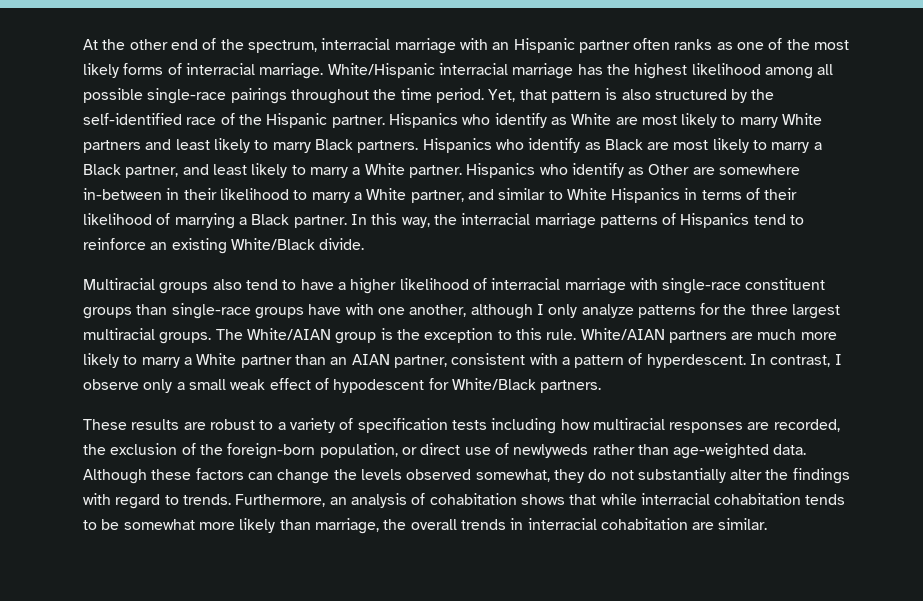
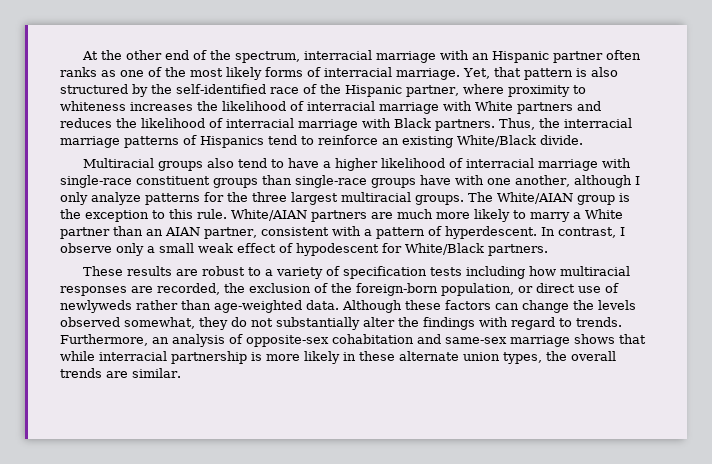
- White/Hispanic interracial marriage has the highest likelihood among all possible single-race pairings throughout the time period.
- Yet, that pattern is also structured by the self-identified race of the Hispanic partner. Hispanics who identify as White are most likely to marry White partners and least likely to marry Black partners. Hispanics who identify as Black are most likely to marry a Black partner, and least likely to marry a White partner. Hispanics who identify as Other are somewhere in-between in their likelihood to marry a White partner, and similar to White Hispanics in terms of their likelihood of marrying a Black partner. In this way, the interracial marriage patterns of Hispanics tend to reinforce an existing White/Black divide.
+ Yet, that pattern is also structured by the self-identified race of the Hispanic partner, where proximity to whiteness increases the likelihood of interracial marriage with White partners and reduces the likelihood of interracial marriage with Black partners. Thus, the interracial marriage patterns of Hispanics tend to reinforce an existing White/Black divide.
- Furthermore, an analysis of cohabitation shows that while interracial cohabitation tends to be somewhat more likely than marriage, the overall trends in interracial cohabitation are similar.
+ Furthermore, an analysis of opposite-sex cohabitation and same-sex marriage shows that while interracial partnership is more likely in these alternate union types, the overall trends are similar.

